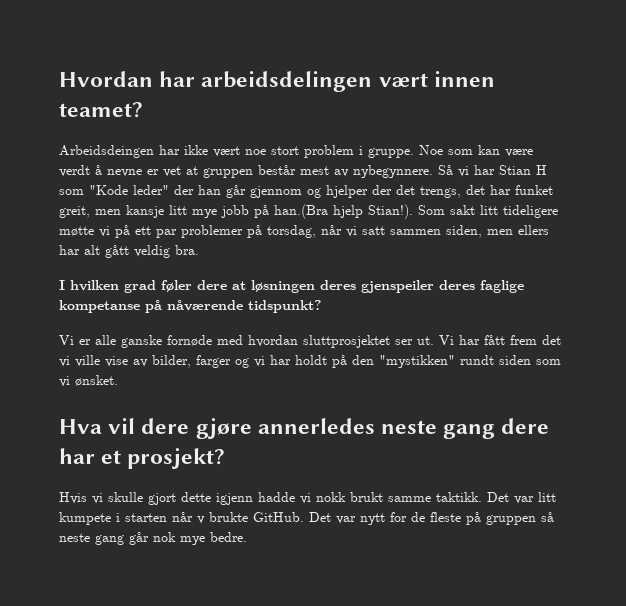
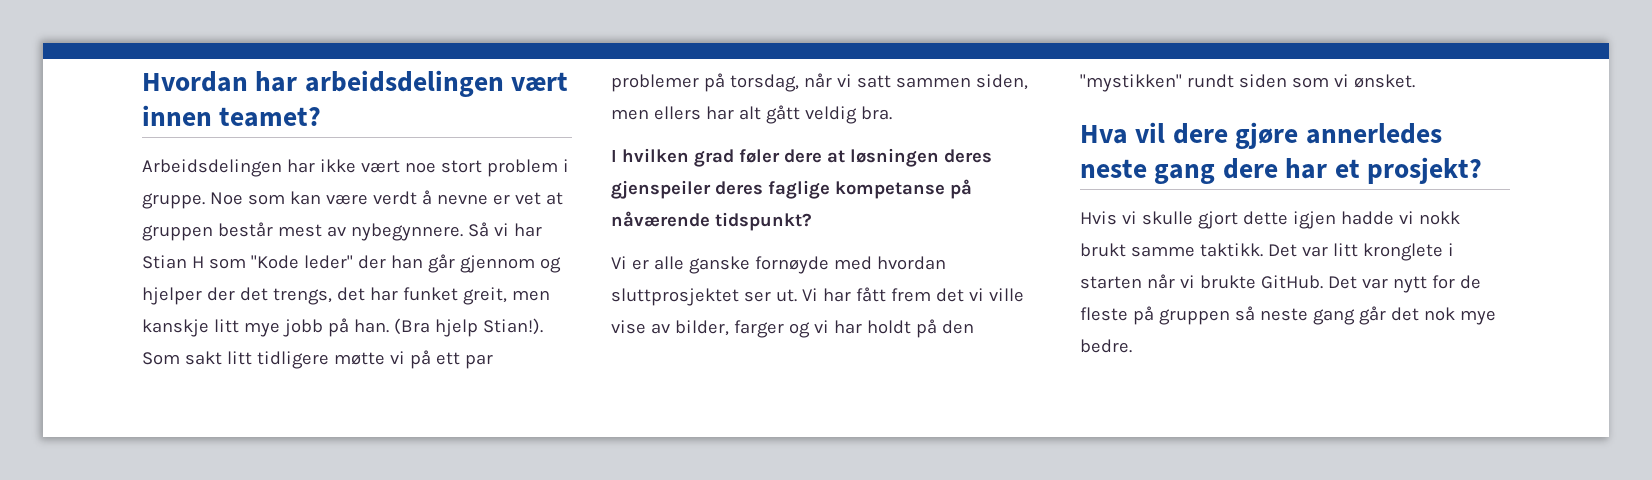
- Arbeidsdeingen har ikke vært noe stort problem i gruppe.
+ Arbeidsdelingen har ikke vært noe stort problem i gruppe.
- Så vi har Stian H som "Kode leder" der han går gjennom og hjelper der det trengs, det har funket greit, men kansje litt mye jobb på han.(Bra hjelp Stian!).
+ Så vi har Stian H som "Kode leder" der han går gjennom og hjelper der det trengs, det har funket greit, men kanskje litt mye jobb på han. (Bra hjelp Stian!).
- Som sakt litt tideligere møtte vi på ett par problemer på torsdag, når vi satt sammen siden, men ellers har alt gått veldig bra.
+ Som sakt litt tidligere møtte vi på ett par problemer på torsdag, når vi satt sammen siden, men ellers har alt gått veldig bra.
- Vi er alle ganske fornøde med hvordan sluttprosjektet ser ut.
+ Vi er alle ganske fornøyde med hvordan sluttprosjektet ser ut.
- Hvis vi skulle gjort dette igjenn hadde vi nokk brukt samme taktikk.
+ Hvis vi skulle gjort dette igjen hadde vi nokk brukt samme taktikk.
- Det var litt kumpete i starten når v brukte GitHub.
+ Det var litt kronglete i starten når vi brukte GitHub.
- Det var nytt for de fleste på gruppen så neste gang går nok mye bedre.
+ Det var nytt for de fleste på gruppen så neste gang går det nok mye bedre.

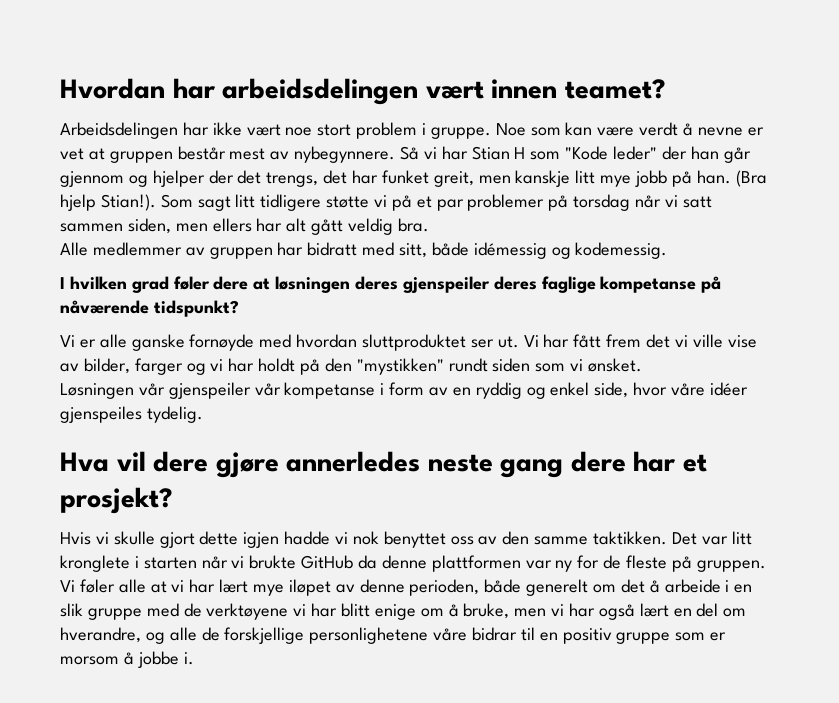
- Som sakt litt tidligere møtte vi på ett par problemer på torsdag, når vi satt sammen siden, men ellers har alt gått veldig bra.
+ Som sagt litt tidligere støtte vi på et par problemer på torsdag når vi satt sammen siden, men ellers har alt gått veldig bra.
+ Alle medlemmer av gruppen har bidratt med sitt, både idémessig og kodemessig.
- Vi er alle ganske fornøyde med hvordan sluttprosjektet ser ut.
+ Vi er alle ganske fornøyde med hvordan sluttproduktet ser ut.
+ Løsningen vår gjenspeiler vår kompetanse i form av en ryddig og enkel side, hvor våre idéer gjenspeiles tydelig.
- Hvis vi skulle gjort dette igjen hadde vi nokk brukt samme taktikk.
+ Hvis vi skulle gjort dette igjen hadde vi nok benyttet oss av den samme taktikken.
- Det var litt kronglete i starten når vi brukte GitHub. Det var nytt for de fleste på gruppen så neste gang går det nok mye bedre.
+ Det var litt kronglete i starten når vi brukte GitHub da denne plattformen var ny for de fleste på gruppen. Vi føler alle at vi har lært mye iløpet av denne perioden, både generelt om det å arbeide i en slik gruppe med de verktøyene vi har blitt enige om å bruke, men vi har også lært en del om hverandre, og alle de forskjellige personlighetene våre bidrar til en positiv gruppe som er morsom å jobbe i.

